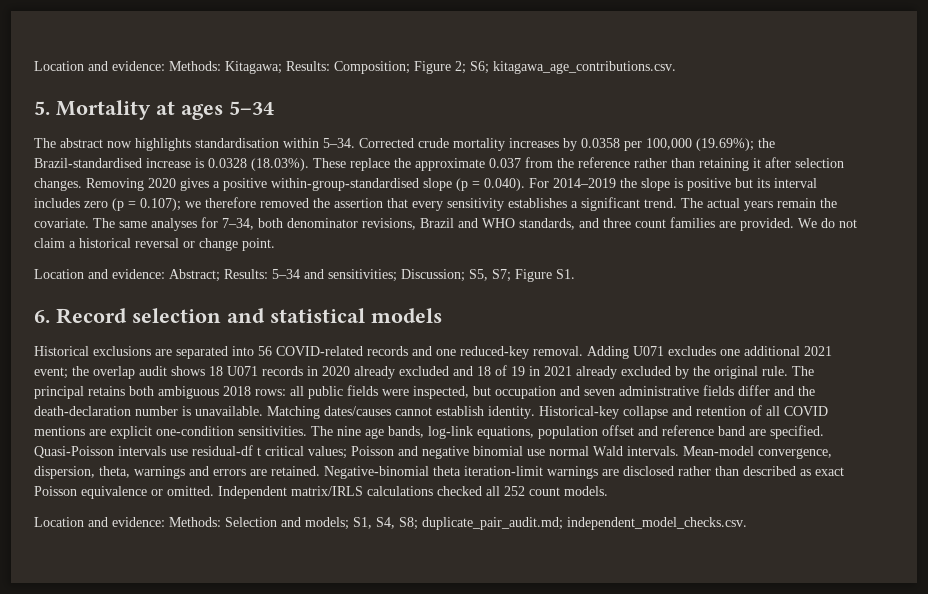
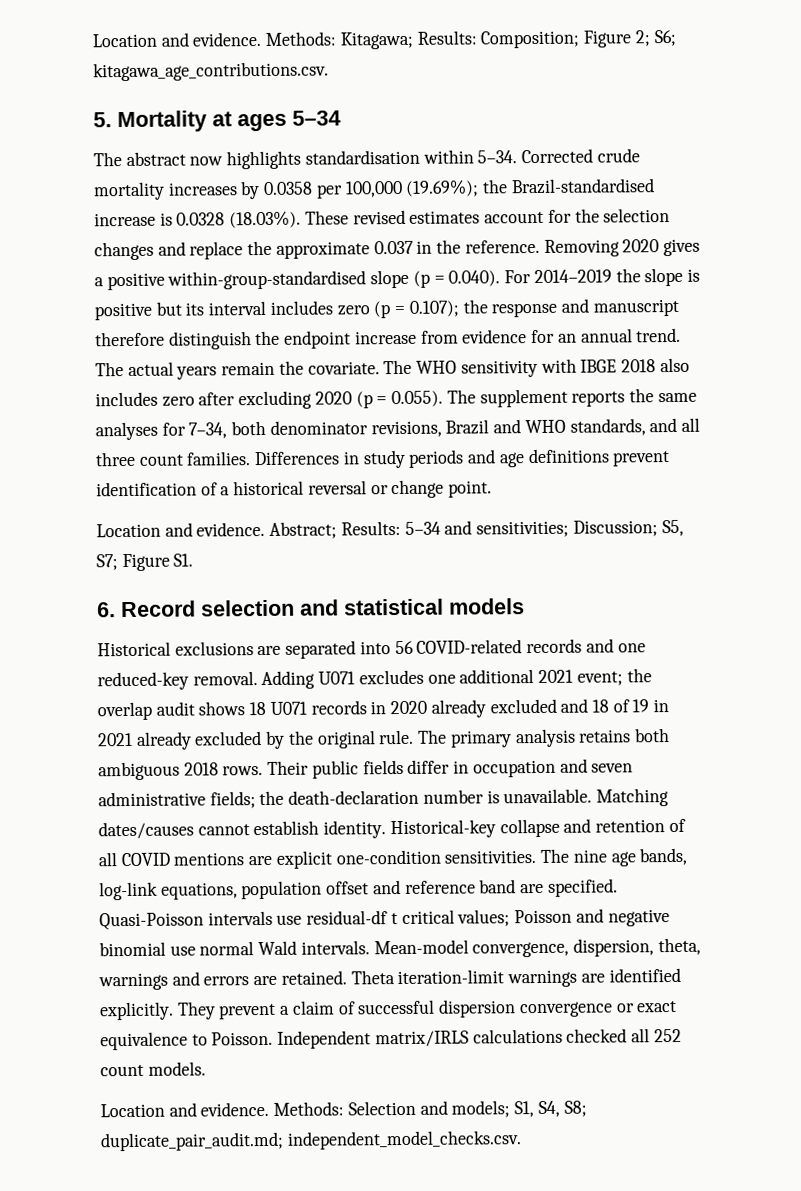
- Location and evidence: Methods: Kitagawa; Results: Composition; Figure 2; S6; kitagawa_age_contributions.csv.
+ Location and evidence. Methods: Kitagawa; Results: Composition; Figure 2; S6; kitagawa_age_contributions.csv.
- Corrected crude mortality increases by 0.0358 per 100,000 (19.69%); the Brazil-standardised increase is 0.0328 (18.03%). These replace the approximate 0.037 from the reference rather than retaining it after selection changes.
+ Corrected crude mortality increases by 0.0358 per 100,000 (19.69%); the Brazil-standardised increase is 0.0328 (18.03%). These revised estimates account for the selection changes and replace the approximate 0.037 in the reference.
- Removing 2020 gives a positive within-group-standardised slope (p = 0.040). For 2014–2019 the slope is positive but its interval includes zero (p = 0.107); we therefore removed the assertion that every sensitivity establishes a significant trend.
+ Removing 2020 gives a positive within-group-standardised slope (p = 0.040). For 2014–2019 the slope is positive but its interval includes zero (p = 0.107); the response and manuscript therefore distinguish the endpoint increase from evidence for an annual trend.
- The same analyses for 7–34, both denominator revisions, Brazil and WHO standards, and three count families are provided. We do not claim a historical reversal or change point.
+ The WHO sensitivity with IBGE 2018 also includes zero after excluding 2020 (p = 0.055). The supplement reports the same analyses for 7–34, both denominator revisions, Brazil and WHO standards, and all three count families. Differences in study periods and age definitions prevent identification of a historical reversal or change point.
- Location and evidence: Abstract; Results: 5–34 and sensitivities; Discussion; S5, S7; Figure S1.
+ Location and evidence. Abstract; Results: 5–34 and sensitivities; Discussion; S5, S7; Figure S1.
- The principal retains both ambiguous 2018 rows: all public fields were inspected, but occupation and seven administrative fields differ and the death-declaration number is unavailable.
+ The primary analysis retains both ambiguous 2018 rows. Their public fields differ in occupation and seven administrative fields; the death-declaration number is unavailable.
- Negative-binomial theta iteration-limit warnings are disclosed rather than described as exact Poisson equivalence or omitted.
+ Theta iteration-limit warnings are identified explicitly. They prevent a claim of successful dispersion convergence or exact equivalence to Poisson.
- Location and evidence: Methods: Selection and models; S1, S4, S8; duplicate_pair_audit.md; independent_model_checks.csv.
+ Location and evidence. Methods: Selection and models; S1, S4, S8; duplicate_pair_audit.md; independent_model_checks.csv.

